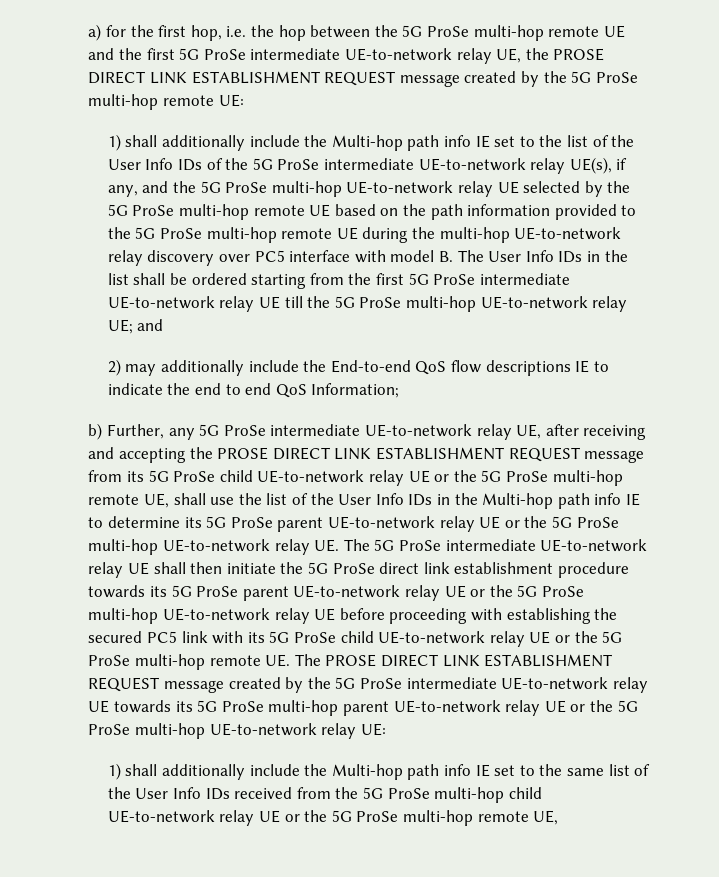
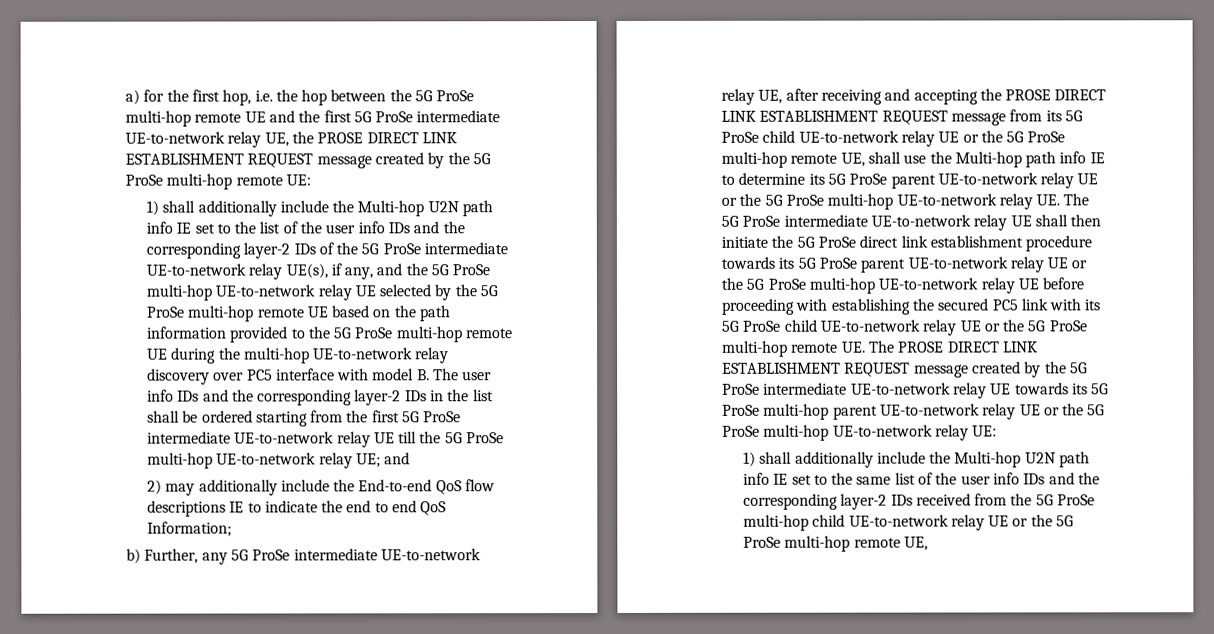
- 1) shall additionally include the Multi-hop path info IE set to the list of the User Info IDs of the 5G ProSe intermediate UE-to-network relay UE(s), if any, and the 5G ProSe multi-hop UE-to-network relay UE selected by the 5G ProSe multi-hop remote UE based on the path information provided to the 5G ProSe multi-hop remote UE during the multi-hop UE-to-network relay discovery over PC5 interface with model B. The User Info IDs in the list shall be ordered starting from the first 5G ProSe intermediate UE-to-network relay UE till the 5G ProSe multi-hop UE-to-network relay UE;
+ 1) shall additionally include the Multi-hop U2N path info IE set to the list of the user info IDs and the corresponding layer-2 IDs of the 5G ProSe intermediate UE-to-network relay UE(s), if any, and the 5G ProSe multi-hop UE-to-network relay UE selected by the 5G ProSe multi-hop remote UE based on the path information provided to the 5G ProSe multi-hop remote UE during the multi-hop UE-to-network relay discovery over PC5 interface with model B. The user info IDs and the corresponding layer-2 IDs in the list shall be ordered starting from the first 5G ProSe intermediate UE-to-network relay UE till the 5G ProSe multi-hop UE-to-network relay UE;
- b) Further, any 5G ProSe intermediate UE-to-network relay UE, after receiving and accepting the PROSE DIRECT LINK ESTABLISHMENT REQUEST message from its 5G ProSe child UE-to-network relay UE or the 5G ProSe multi-hop remote UE, shall use the list of the User Info IDs in the Multi-hop path info IE to determine its 5G ProSe parent UE-to-network relay UE or the 5G ProSe multi-hop UE-to-network relay UE. The 5G ProSe intermediate UE-to-network relay UE shall then initiate the 5G ProSe direct link establishment procedure towards its 5G ProSe parent UE-to-network relay UE or the 5G ProSe multi-hop UE-to-network relay UE before proceeding with establishing the secured PC5 link with its 5G ProSe child UE-to-network relay UE or the 5G ProSe multi-hop remote UE. The PROSE DIRECT LINK ESTABLISHMENT REQUEST message created by the 5G ProSe intermediate UE-to-network relay UE towards its 5G ProSe multi-hop parent UE-to-network relay UE or the 5G ProSe multi-hop UE-to-network relay UE:
+ b) Further, any 5G ProSe intermediate UE-to-network relay UE, after receiving and accepting the PROSE DIRECT LINK ESTABLISHMENT REQUEST message from its 5G ProSe child UE-to-network relay UE or the 5G ProSe multi-hop remote UE, shall use the Multi-hop path info IE to determine its 5G ProSe parent UE-to-network relay UE or the 5G ProSe multi-hop UE-to-network relay UE. The 5G ProSe intermediate UE-to-network relay UE shall then initiate the 5G ProSe direct link establishment procedure towards its 5G ProSe parent UE-to-network relay UE or the 5G ProSe multi-hop UE-to-network relay UE before proceeding with establishing the secured PC5 link with its 5G ProSe child UE-to-network relay UE or the 5G ProSe multi-hop remote UE. The PROSE DIRECT LINK ESTABLISHMENT REQUEST message created by the 5G ProSe intermediate UE-to-network relay UE towards its 5G ProSe multi-hop parent UE-to-network relay UE or the 5G ProSe multi-hop UE-to-network relay UE:
- 1) shall additionally include the Multi-hop path info IE set to the same list of the User Info IDs received from the 5G ProSe multi-hop child UE-to-network relay UE or the 5G ProSe multi-hop remote UE,
+ 1) shall additionally include the Multi-hop U2N path info IE set to the same list of the user info IDs and the corresponding layer-2 IDs received from the 5G ProSe multi-hop child UE-to-network relay UE or the 5G ProSe multi-hop remote UE,

